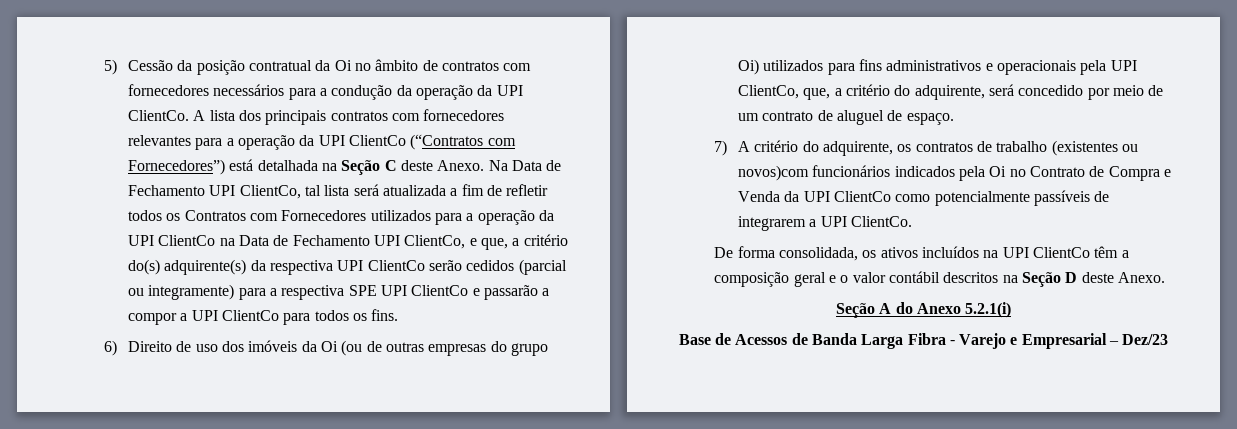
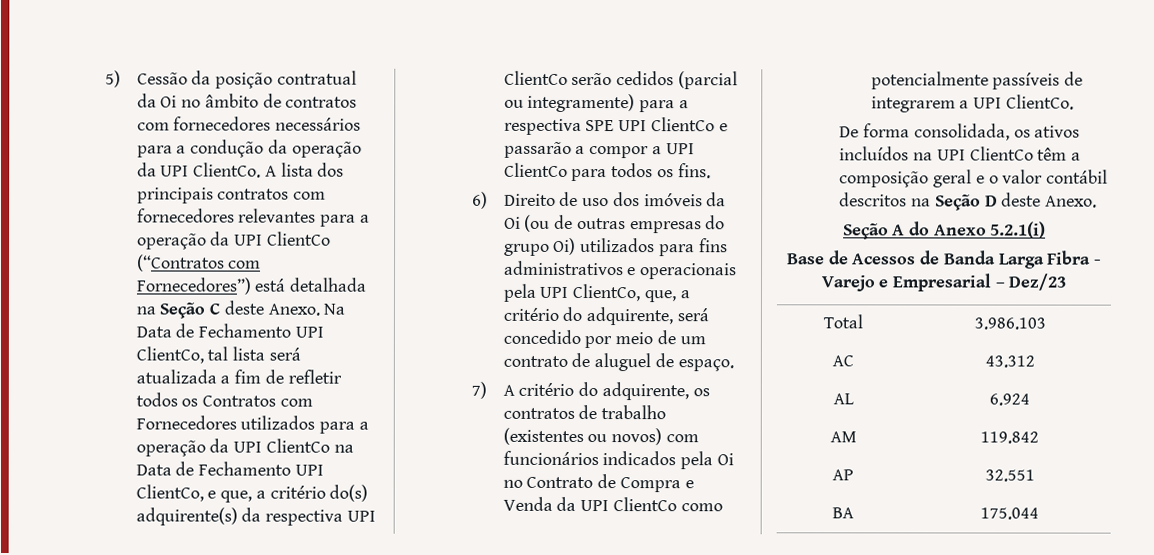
- 7) A critério do adquirente, os contratos de trabalho (existentes ou novos)com funcionários indicados pela Oi no Contrato de Compra e Venda da UPI ClientCo como potencialmente passíveis de integrarem a UPI ClientCo.
+ 7) A critério do adquirente, os contratos de trabalho (existentes ou novos) com funcionários indicados pela Oi no Contrato de Compra e Venda da UPI ClientCo como potencialmente passíveis de integrarem a UPI ClientCo.
+ Total | 3.986.103
+ AC | 43.312
+ AL | 6.924
+ AM | 119.842
+ AP | 32.551
+ BA | 175.044

